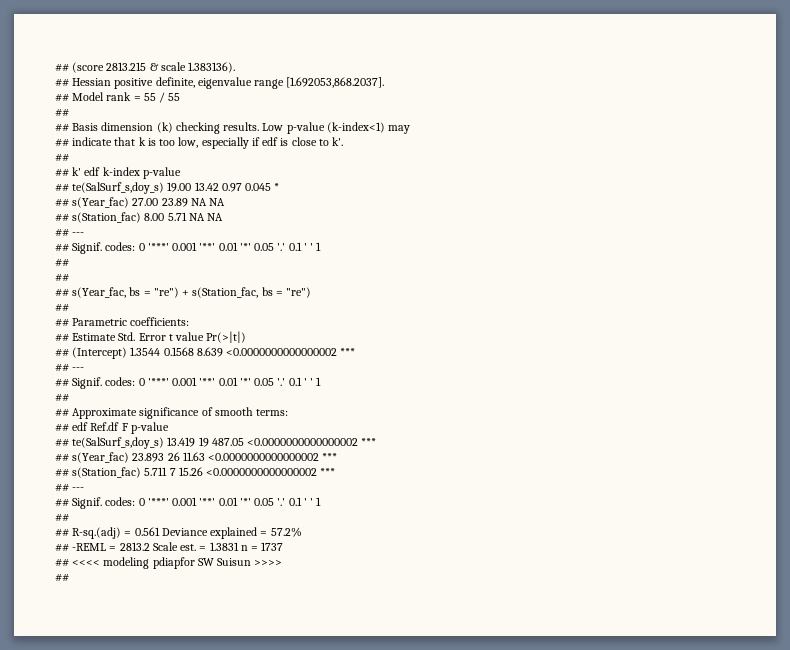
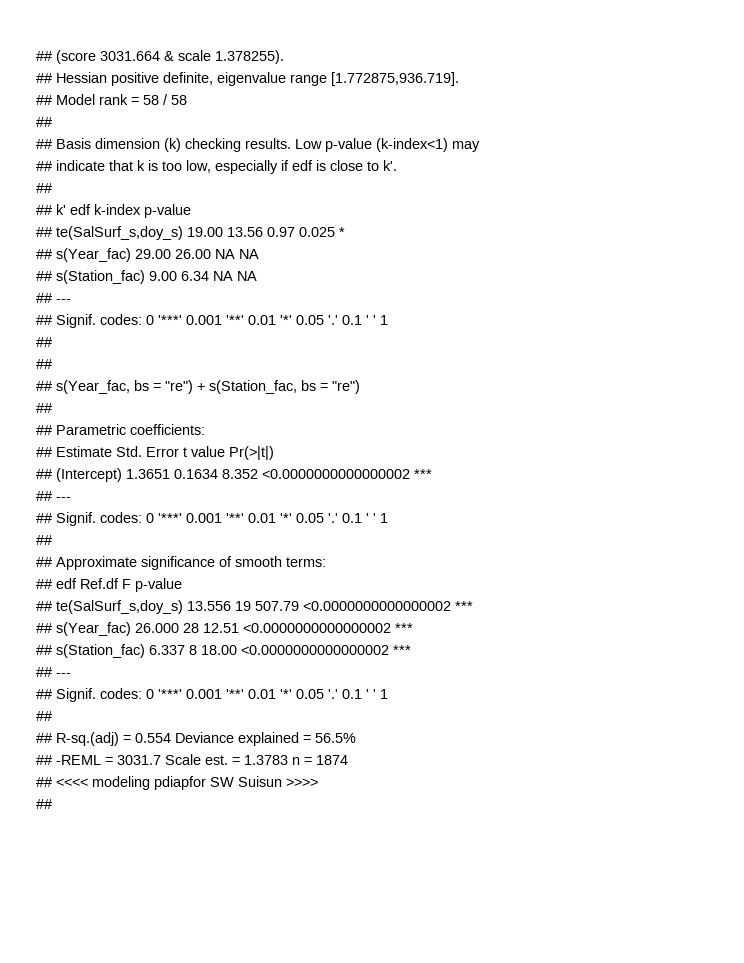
- ## (score 2813.215 & scale 1.383136).
+ ## (score 3031.664 & scale 1.378255).
- ## Hessian positive definite, eigenvalue range [1.692053,868.2037].
+ ## Hessian positive definite, eigenvalue range [1.772875,936.719].
- ## Model rank = 55 / 55
+ ## Model rank = 58 / 58
- ## te(SalSurf_s,doy_s) 19.00 13.42 0.97 0.045 *
+ ## te(SalSurf_s,doy_s) 19.00 13.56 0.97 0.025 *
- ## s(Year_fac) 27.00 23.89 NA NA
+ ## s(Year_fac) 29.00 26.00 NA NA
- ## s(Station_fac) 8.00 5.71 NA NA
+ ## s(Station_fac) 9.00 6.34 NA NA
- ## (Intercept) 1.3544 0.1568 8.639 <0.0000000000000002 ***
+ ## (Intercept) 1.3651 0.1634 8.352 <0.0000000000000002 ***
- ## te(SalSurf_s,doy_s) 13.419 19 487.05 <0.0000000000000002 ***
+ ## te(SalSurf_s,doy_s) 13.556 19 507.79 <0.0000000000000002 ***
- ## s(Year_fac) 23.893 26 11.63 <0.0000000000000002 ***
+ ## s(Year_fac) 26.000 28 12.51 <0.0000000000000002 ***
- ## s(Station_fac) 5.711 7 15.26 <0.0000000000000002 ***
+ ## s(Station_fac) 6.337 8 18.00 <0.0000000000000002 ***
- ## R-sq.(adj) = 0.561 Deviance explained = 57.2%
+ ## R-sq.(adj) = 0.554 Deviance explained = 56.5%
- ## -REML = 2813.2 Scale est.
+ ## -REML = 3031.7 Scale est.
- = 1.3831 n = 1737
+ = 1.3783 n = 1874

